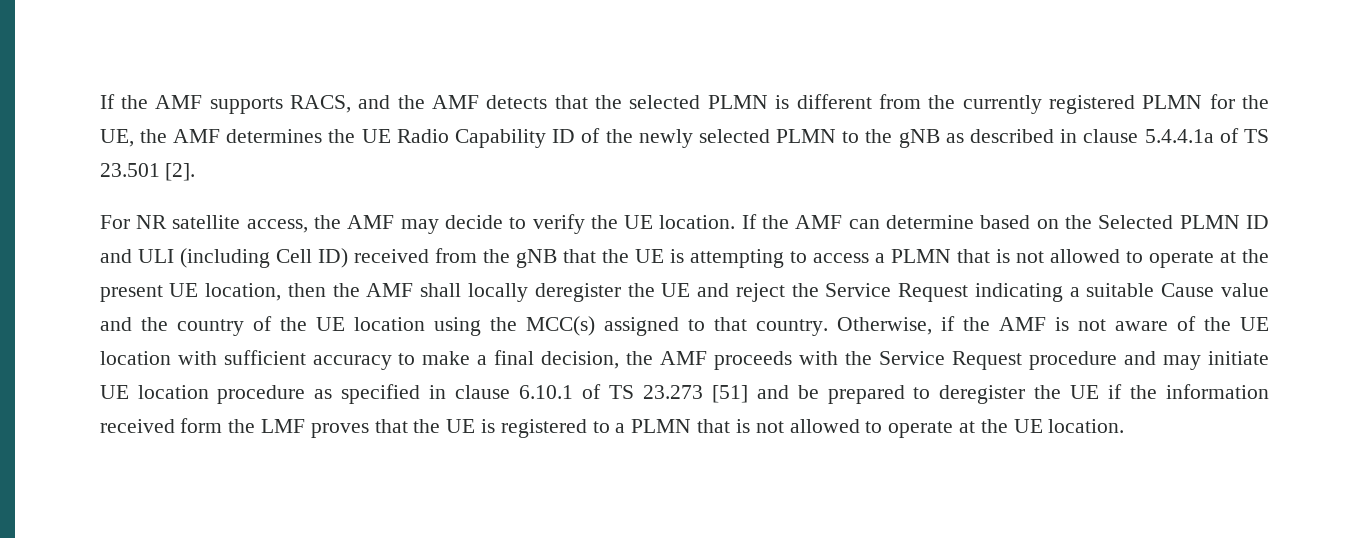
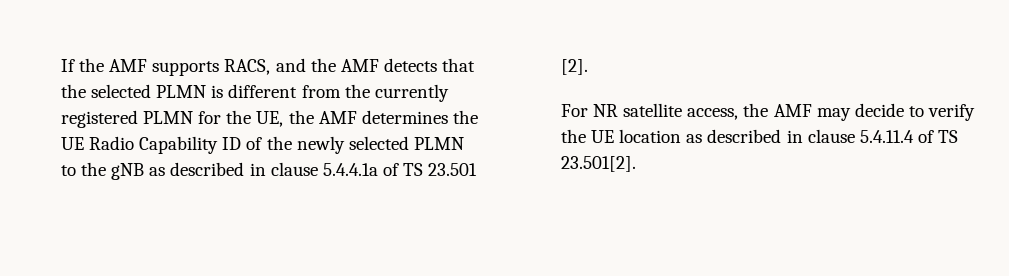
- For NR satellite access, the AMF may decide to verify the UE location. If the AMF can determine based on the Selected PLMN ID and ULI (including Cell ID) received from the gNB that the UE is attempting to access a PLMN that is not allowed to operate at the present UE location, then the AMF shall locally deregister the UE and reject the Service Request indicating a suitable Cause value and the country of the UE location using the MCC(s) assigned to that country. Otherwise, if the AMF is not aware of the UE location with sufficient accuracy to make a final decision, the AMF proceeds with the Service Request procedure and may initiate UE location procedure as specified in clause 6.10.1 of TS 23.273 [51] and be prepared to deregister the UE if the information received form the LMF proves that the UE is registered to a PLMN that is not allowed to operate at the UE location.
+ For NR satellite access, the AMF may decide to verify the UE location as described in clause 5.4.11.4 of TS 23.501[2].

